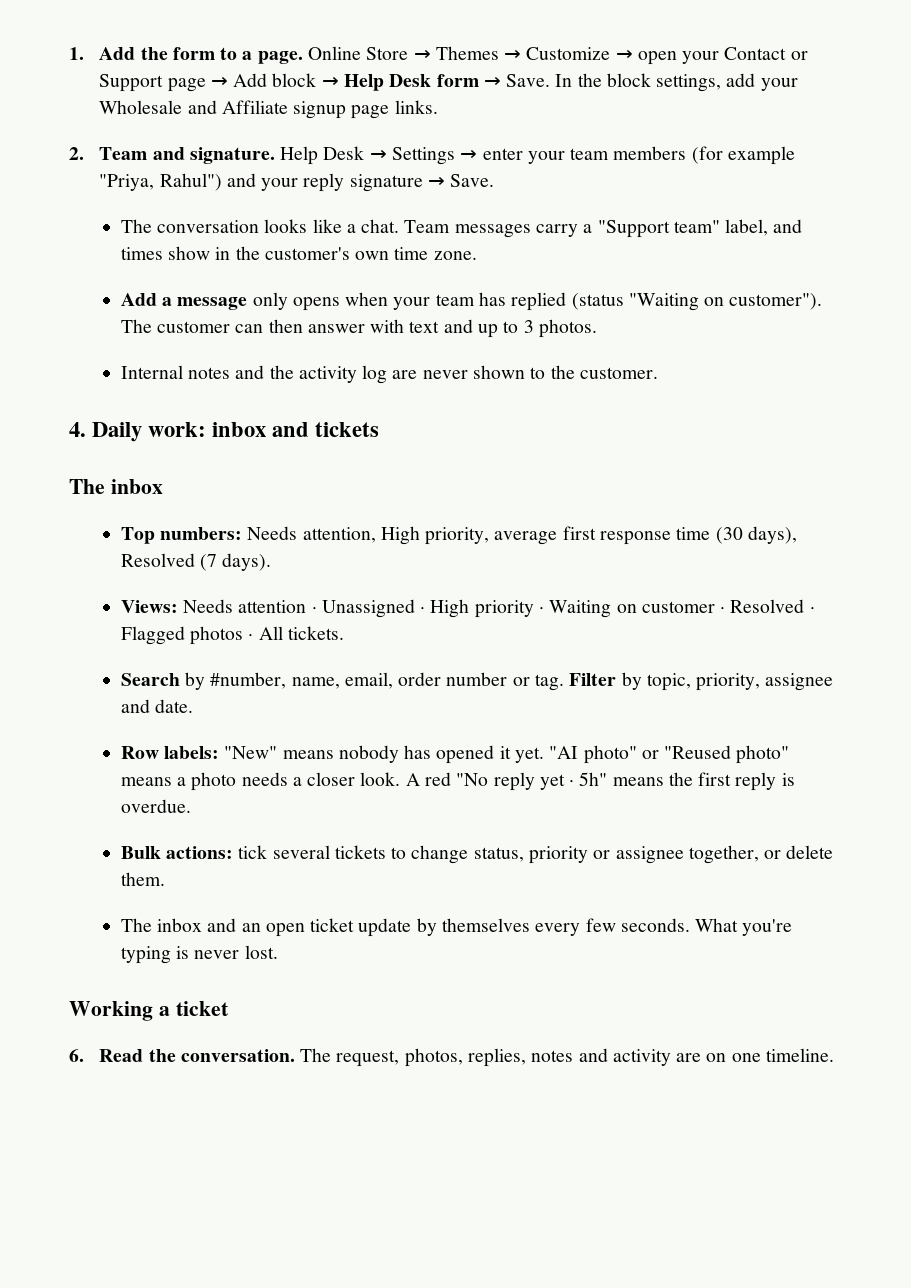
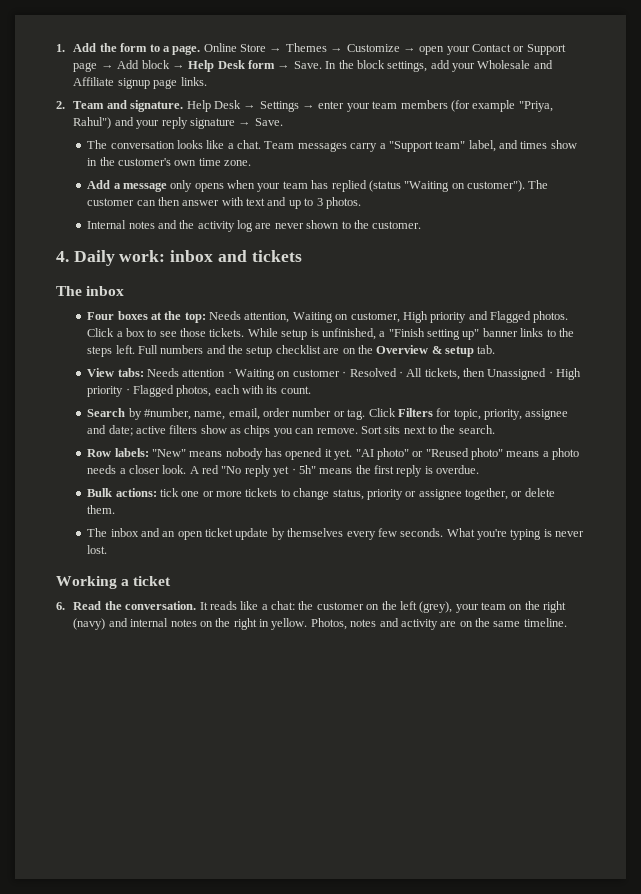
- Top numbers: Needs attention, High priority, average first response time (30 days), Resolved (7 days).
- Views: Needs attention · Unassigned · High priority · Waiting on customer · Resolved · Flagged photos · All tickets.
+ Four boxes at the top: Needs attention, Waiting on customer, High priority and Flagged photos. Click a box to see those tickets. While setup is unfinished, a "Finish setting up" banner links to the steps left. Full numbers and the setup checklist are on the Overview & setup tab.
+ View tabs: Needs attention · Waiting on customer · Resolved · All tickets, then Unassigned · High priority · Flagged photos, each with its count.
- Filter by topic, priority, assignee and date.
+ Click Filters for topic, priority, assignee and date; active filters show as chips you can remove. Sort sits next to the search.
- Bulk actions: tick several tickets to change status, priority or assignee together, or delete them.
+ Bulk actions: tick one or more tickets to change status, priority or assignee together, or delete them.
- The request, photos, replies, notes and activity are on one timeline.
+ It reads like a chat: the customer on the left (grey), your team on the right (navy) and internal notes on the right in yellow. Photos, notes and activity are on the same timeline.

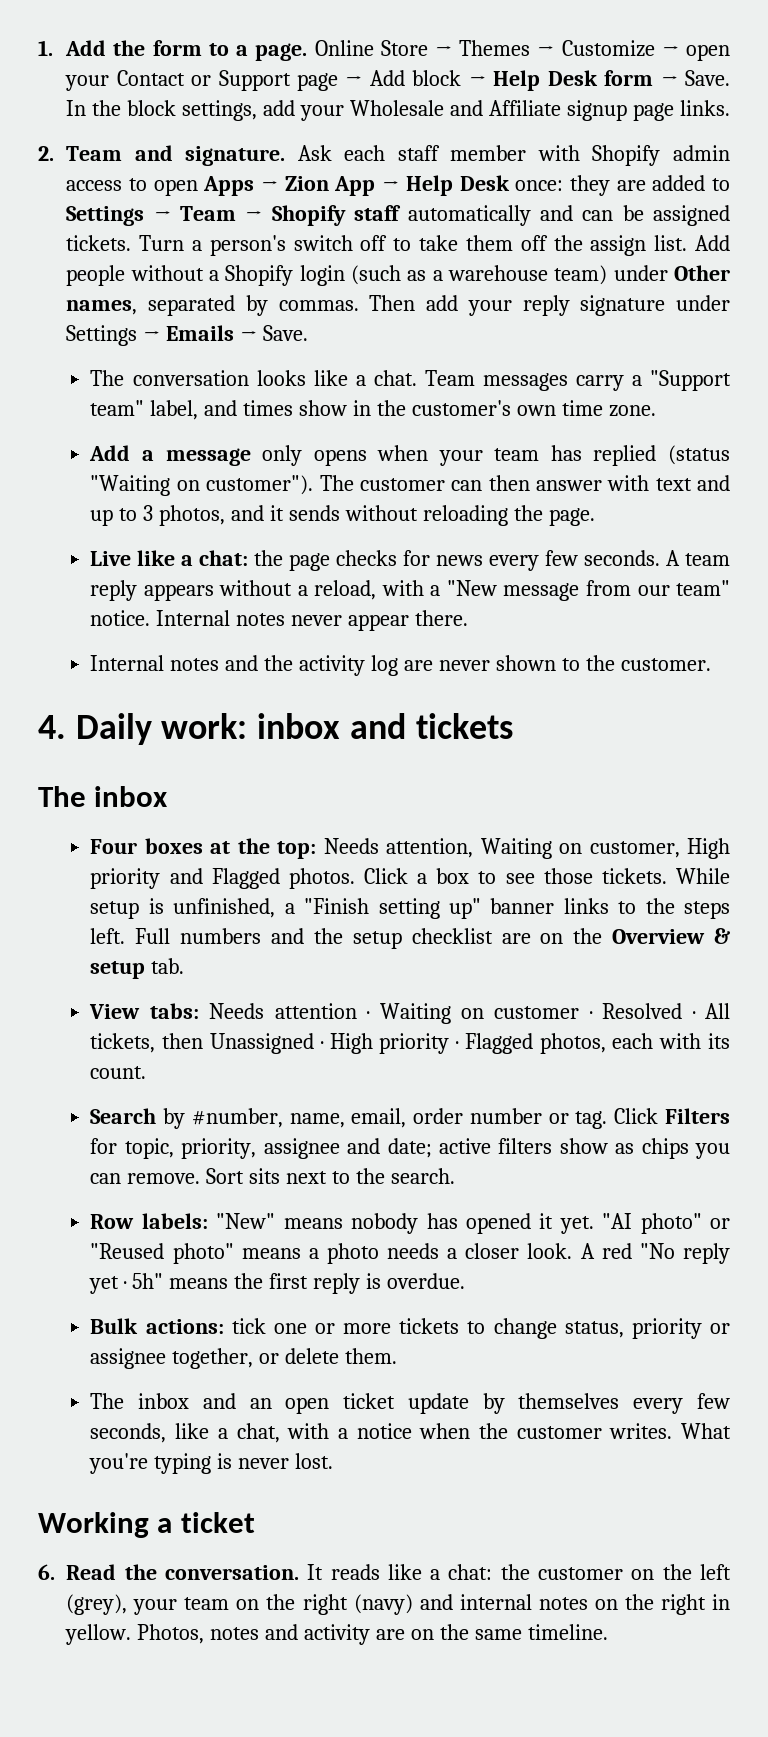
- Help Desk → Settings → enter your team members (for example "Priya, Rahul") and your reply signature → Save.
+ Ask each staff member with Shopify admin access to open Apps → Zion App → Help Desk once: they are added to Settings → Team → Shopify staff automatically and can be assigned tickets. Turn a person's switch off to take them off the assign list. Add people without a Shopify login (such as a warehouse team) under Other names, separated by commas. Then add your reply signature under Settings → Emails → Save.
- The customer can then answer with text and up to 3 photos.
+ The customer can then answer with text and up to 3 photos, and it sends without reloading the page.
+ Live like a chat: the page checks for news every few seconds. A team reply appears without a reload, with a "New message from our team" notice. Internal notes never appear there.
- The inbox and an open ticket update by themselves every few seconds.
+ The inbox and an open ticket update by themselves every few seconds, like a chat, with a notice when the customer writes.

